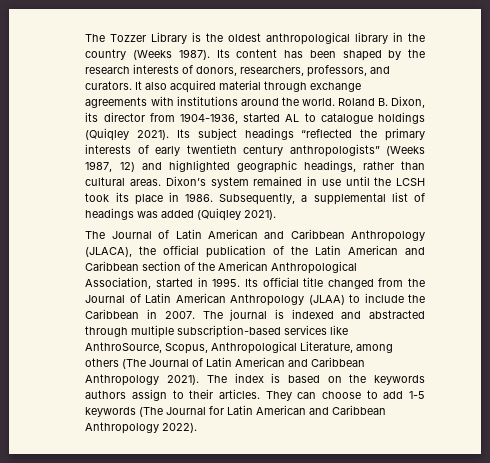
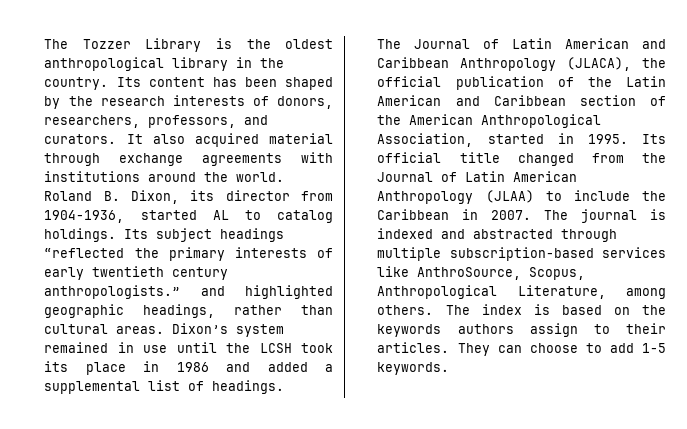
- The Tozzer Library is the oldest anthropological library in the country (Weeks 1987).
+ The Tozzer Library is the oldest anthropological library in the country.
- Roland B. Dixon, its director from 1904-1936, started AL to catalogue holdings (Quiqley 2021).
+ Roland B. Dixon, its director from 1904-1936, started AL to catalog holdings.
- Its subject headings “reflected the primary interests of early twentieth century anthropologists” (Weeks 1987, 12) and highlighted geographic headings, rather than cultural areas.
+ Its subject headings “reflected the primary interests of early twentieth century anthropologists.” and highlighted geographic headings, rather than cultural areas.
- Dixon’s system remained in use until the LCSH took its place in 1986. Subsequently, a supplemental list of headings was added (Quiqley 2021).
+ Dixon’s system remained in use until the LCSH took its place in 1986 and added a supplemental list of headings.
- The journal is indexed and abstracted through multiple subscription-based services like AnthroSource, Scopus, Anthropological Literature, among others (The Journal of Latin American and Caribbean Anthropology 2021).
+ The journal is indexed and abstracted through multiple subscription-based services like AnthroSource, Scopus, Anthropological Literature, among others.
- They can choose to add 1-5 keywords (The Journal for Latin American and Caribbean Anthropology 2022).
+ They can choose to add 1-5 keywords.

